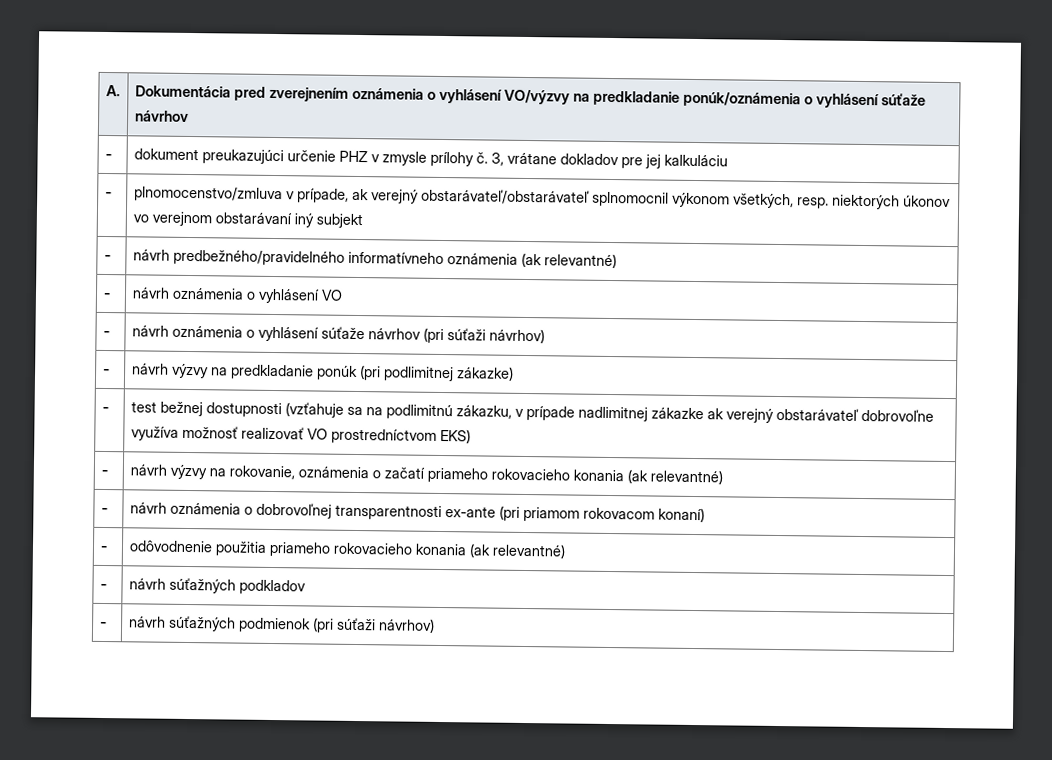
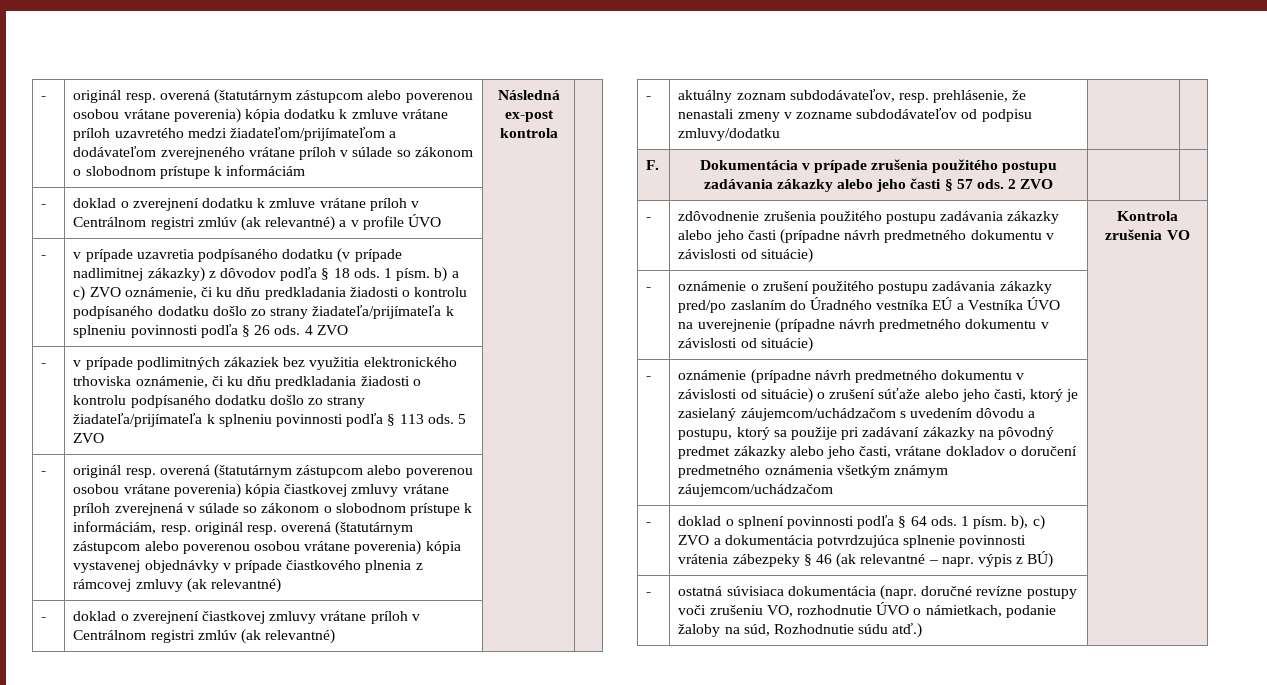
- A. | Dokumentácia pred zverejnením oznámenia o vyhlásení VO/výzvy na predkladanie ponúk/oznámenia o vyhlásení súťaže návrhov
- - | dokument preukazujúci určenie PHZ v zmysle prílohy č. 3, vrátane dokladov pre jej kalkuláciu
- - | plnomocenstvo/zmluva v prípade, ak verejný obstarávateľ/obstarávateľ splnomocnil výkonom všetkých, resp. niektorých úkonov vo verejnom obstarávaní iný subjekt
- - | návrh predbežného/pravidelného informatívneho oznámenia (ak relevantné)
- - | návrh oznámenia o vyhlásení VO
- - | návrh oznámenia o vyhlásení súťaže návrhov (pri súťaži návrhov)
- - | návrh výzvy na predkladanie ponúk (pri podlimitnej zákazke)
- - | test bežnej dostupnosti (vzťahuje sa na podlimitnú zákazku, v prípade nadlimitnej zákazke ak verejný obstarávateľ dobrovoľne využíva možnosť realizovať VO prostredníctvom EKS)
- - | návrh výzvy na rokovanie, oznámenia o začatí priameho rokovacieho konania (ak relevantné)
- - | návrh oznámenia o dobrovoľnej transparentnosti ex-ante (pri priamom rokovacom konaní)
- - | odôvodnenie použitia priameho rokovacieho konania (ak relevantné)
- - | návrh súťažných podkladov
- - | návrh súťažných podmienok (pri súťaži návrhov)
+ - | originál resp. overená (štatutárnym zástupcom alebo poverenou osobou vrátane poverenia) kópia dodatku k zmluve vrátane príloh uzavretého medzi žiadateľom/prijímateľom a dodávateľom zverejneného vrátane príloh v súlade so zákonom o slobodnom prístupe k informáciám | Následná ex-post kontrola |
+ - | doklad o zverejnení dodatku k zmluve vrátane príloh v Centrálnom registri zmlúv (ak relevantné) a v profile ÚVO | |
+ - | v prípade uzavretia podpísaného dodatku (v prípade nadlimitnej zákazky) z dôvodov podľa § 18 ods. 1 písm. b) a c) ZVO oznámenie, či ku dňu predkladania žiadosti o kontrolu podpísaného dodatku došlo zo strany žiadateľa/prijímateľa k splneniu povinnosti podľa § 26 ods. 4 ZVO | |
+ - | v prípade podlimitných zákaziek bez využitia elektronického trhoviska oznámenie, či ku dňu predkladania žiadosti o kontrolu podpísaného dodatku došlo zo strany žiadateľa/prijímateľa k splneniu povinnosti podľa § 113 ods. 5 ZVO | |
+ - | originál resp. overená (štatutárnym zástupcom alebo poverenou osobou vrátane poverenia) kópia čiastkovej zmluvy vrátane príloh zverejnená v súlade so zákonom o slobodnom prístupe k informáciám, resp. originál resp. overená (štatutárnym zástupcom alebo poverenou osobou vrátane poverenia) kópia vystavenej objednávky v prípade čiastkového plnenia z rámcovej zmluvy (ak relevantné) | |
+ - | doklad o zverejnení čiastkovej zmluvy vrátane príloh v Centrálnom registri zmlúv (ak relevantné) | |
+ - | aktuálny zoznam subdodávateľov, resp. prehlásenie, že nenastali zmeny v zozname subdodávateľov od podpisu zmluvy/dodatku | |
+ F. | Dokumentácia v prípade zrušenia použitého postupu zadávania zákazky alebo jeho časti § 57 ods. 2 ZVO | |
+ - | zdôvodnenie zrušenia použitého postupu zadávania zákazky alebo jeho časti (prípadne návrh predmetného dokumentu v závislosti od situácie) | Kontrola zrušenia VO
+ - | oznámenie o zrušení použitého postupu zadávania zákazky pred/po zaslaním do Úradného vestníka EÚ a Vestníka ÚVO na uverejnenie (prípadne návrh predmetného dokumentu v závislosti od situácie) |
+ - | oznámenie (prípadne návrh predmetného dokumentu v závislosti od situácie) o zrušení súťaže alebo jeho časti, ktorý je zasielaný záujemcom/uchádzačom s uvedením dôvodu a postupu, ktorý sa použije pri zadávaní zákazky na pôvodný predmet zákazky alebo jeho časti, vrátane dokladov o doručení predmetného oznámenia všetkým známym záujemcom/uchádzačom |
+ - | doklad o splnení povinnosti podľa § 64 ods. 1 písm. b), c) ZVO a dokumentácia potvrdzujúca splnenie povinnosti vrátenia zábezpeky § 46 (ak relevantné – napr. výpis z BÚ) |
+ - | ostatná súvisiaca dokumentácia (napr. doručné revízne postupy voči zrušeniu VO, rozhodnutie ÚVO o námietkach, podanie žaloby na súd, Rozhodnutie súdu atď.) |

